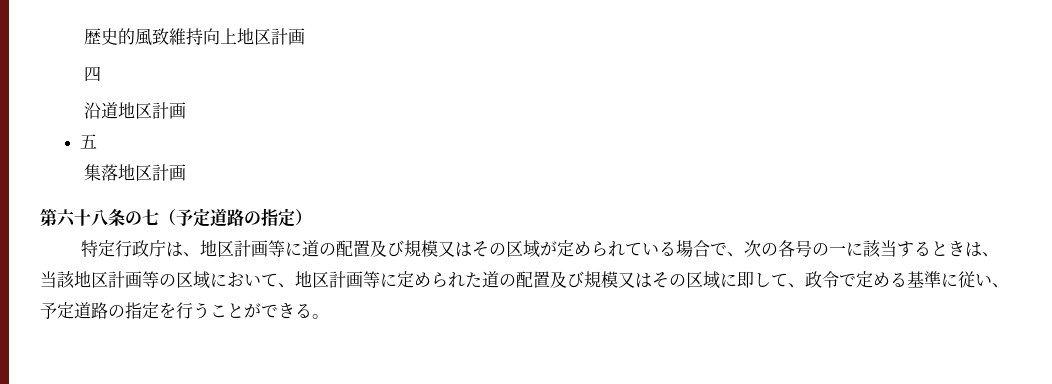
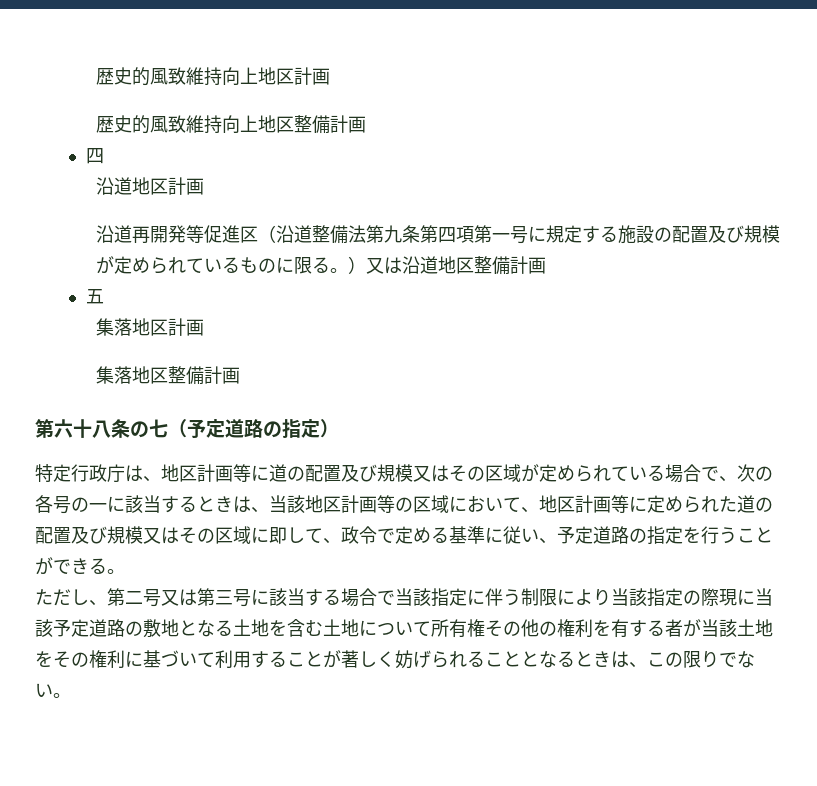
+ 歴史的風致維持向上地区整備計画
  四
  沿道地区計画
+ 沿道再開発等促進区（沿道整備法第九条第四項第一号に規定する施設の配置及び規模が定められているものに限る。）又は沿道地区整備計画
+ 集落地区整備計画
+ ただし、第二号又は第三号に該当する場合で当該指定に伴う制限により当該指定の際現に当該予定道路の敷地となる土地を含む土地について所有権その他の権利を有する者が当該土地をその権利に基づいて利用することが著しく妨げられることとなるときは、この限りでない。

